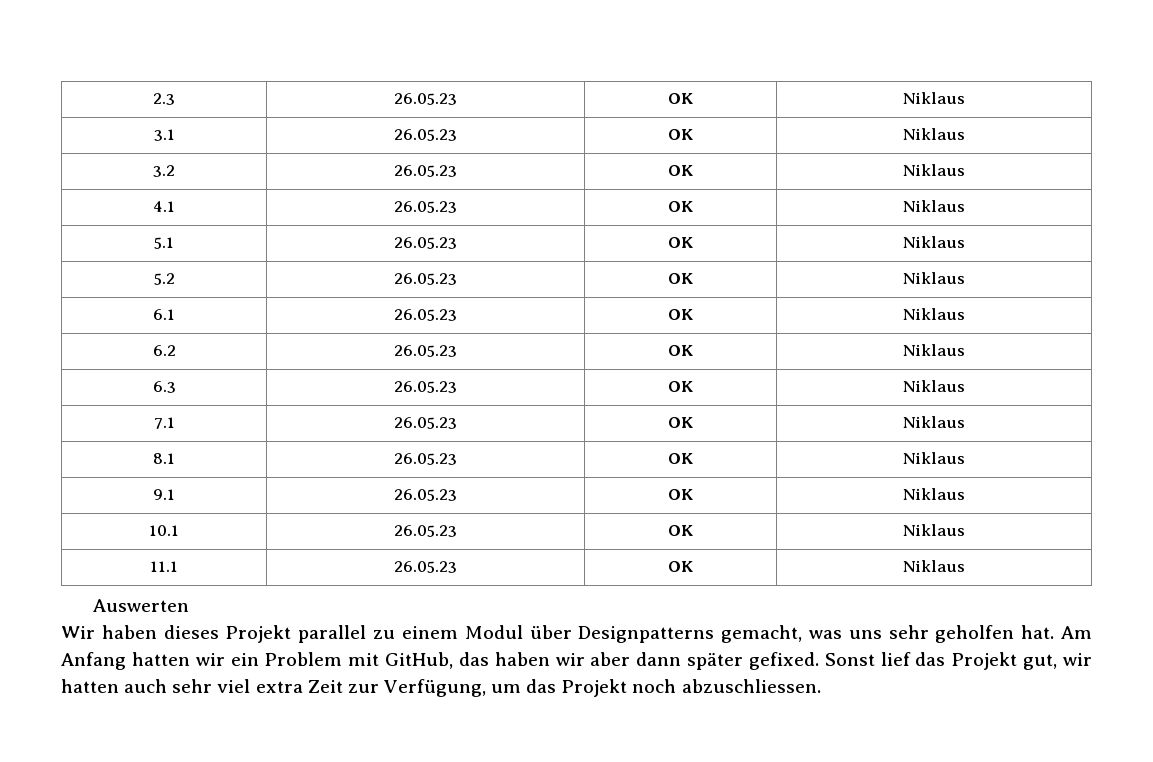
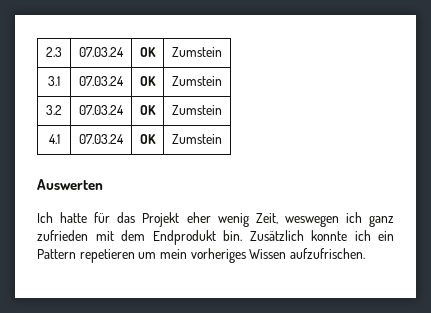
- 2.3 | 26.05.23 | OK | Niklaus
+ 2.3 | 07.03.24 | OK | Zumstein
- 3.1 | 26.05.23 | OK | Niklaus
+ 3.1 | 07.03.24 | OK | Zumstein
- 3.2 | 26.05.23 | OK | Niklaus
+ 3.2 | 07.03.24 | OK | Zumstein
- 4.1 | 26.05.23 | OK | Niklaus
- 5.1 | 26.05.23 | OK | Niklaus
- 5.2 | 26.05.23 | OK | Niklaus
- 6.1 | 26.05.23 | OK | Niklaus
- 6.2 | 26.05.23 | OK | Niklaus
- 6.3 | 26.05.23 | OK | Niklaus
- 7.1 | 26.05.23 | OK | Niklaus
- 8.1 | 26.05.23 | OK | Niklaus
- 9.1 | 26.05.23 | OK | Niklaus
- 10.1 | 26.05.23 | OK | Niklaus
- 11.1 | 26.05.23 | OK | Niklaus
+ 4.1 | 07.03.24 | OK | Zumstein
  Auswerten
- Wir haben dieses Projekt parallel zu einem Modul über Designpatterns gemacht, was uns sehr geholfen hat. Am Anfang hatten wir ein Problem mit GitHub, das haben wir aber dann später gefixed. Sonst lief das Projekt gut, wir hatten auch sehr viel extra Zeit zur Verfügung, um das Projekt noch abzuschliessen.
+ Ich hatte für das Projekt eher wenig Zeit, weswegen ich ganz zufrieden mit dem Endprodukt bin. Zusätzlich konnte ich ein Pattern repetieren um mein vorheriges Wissen aufzufrischen.

